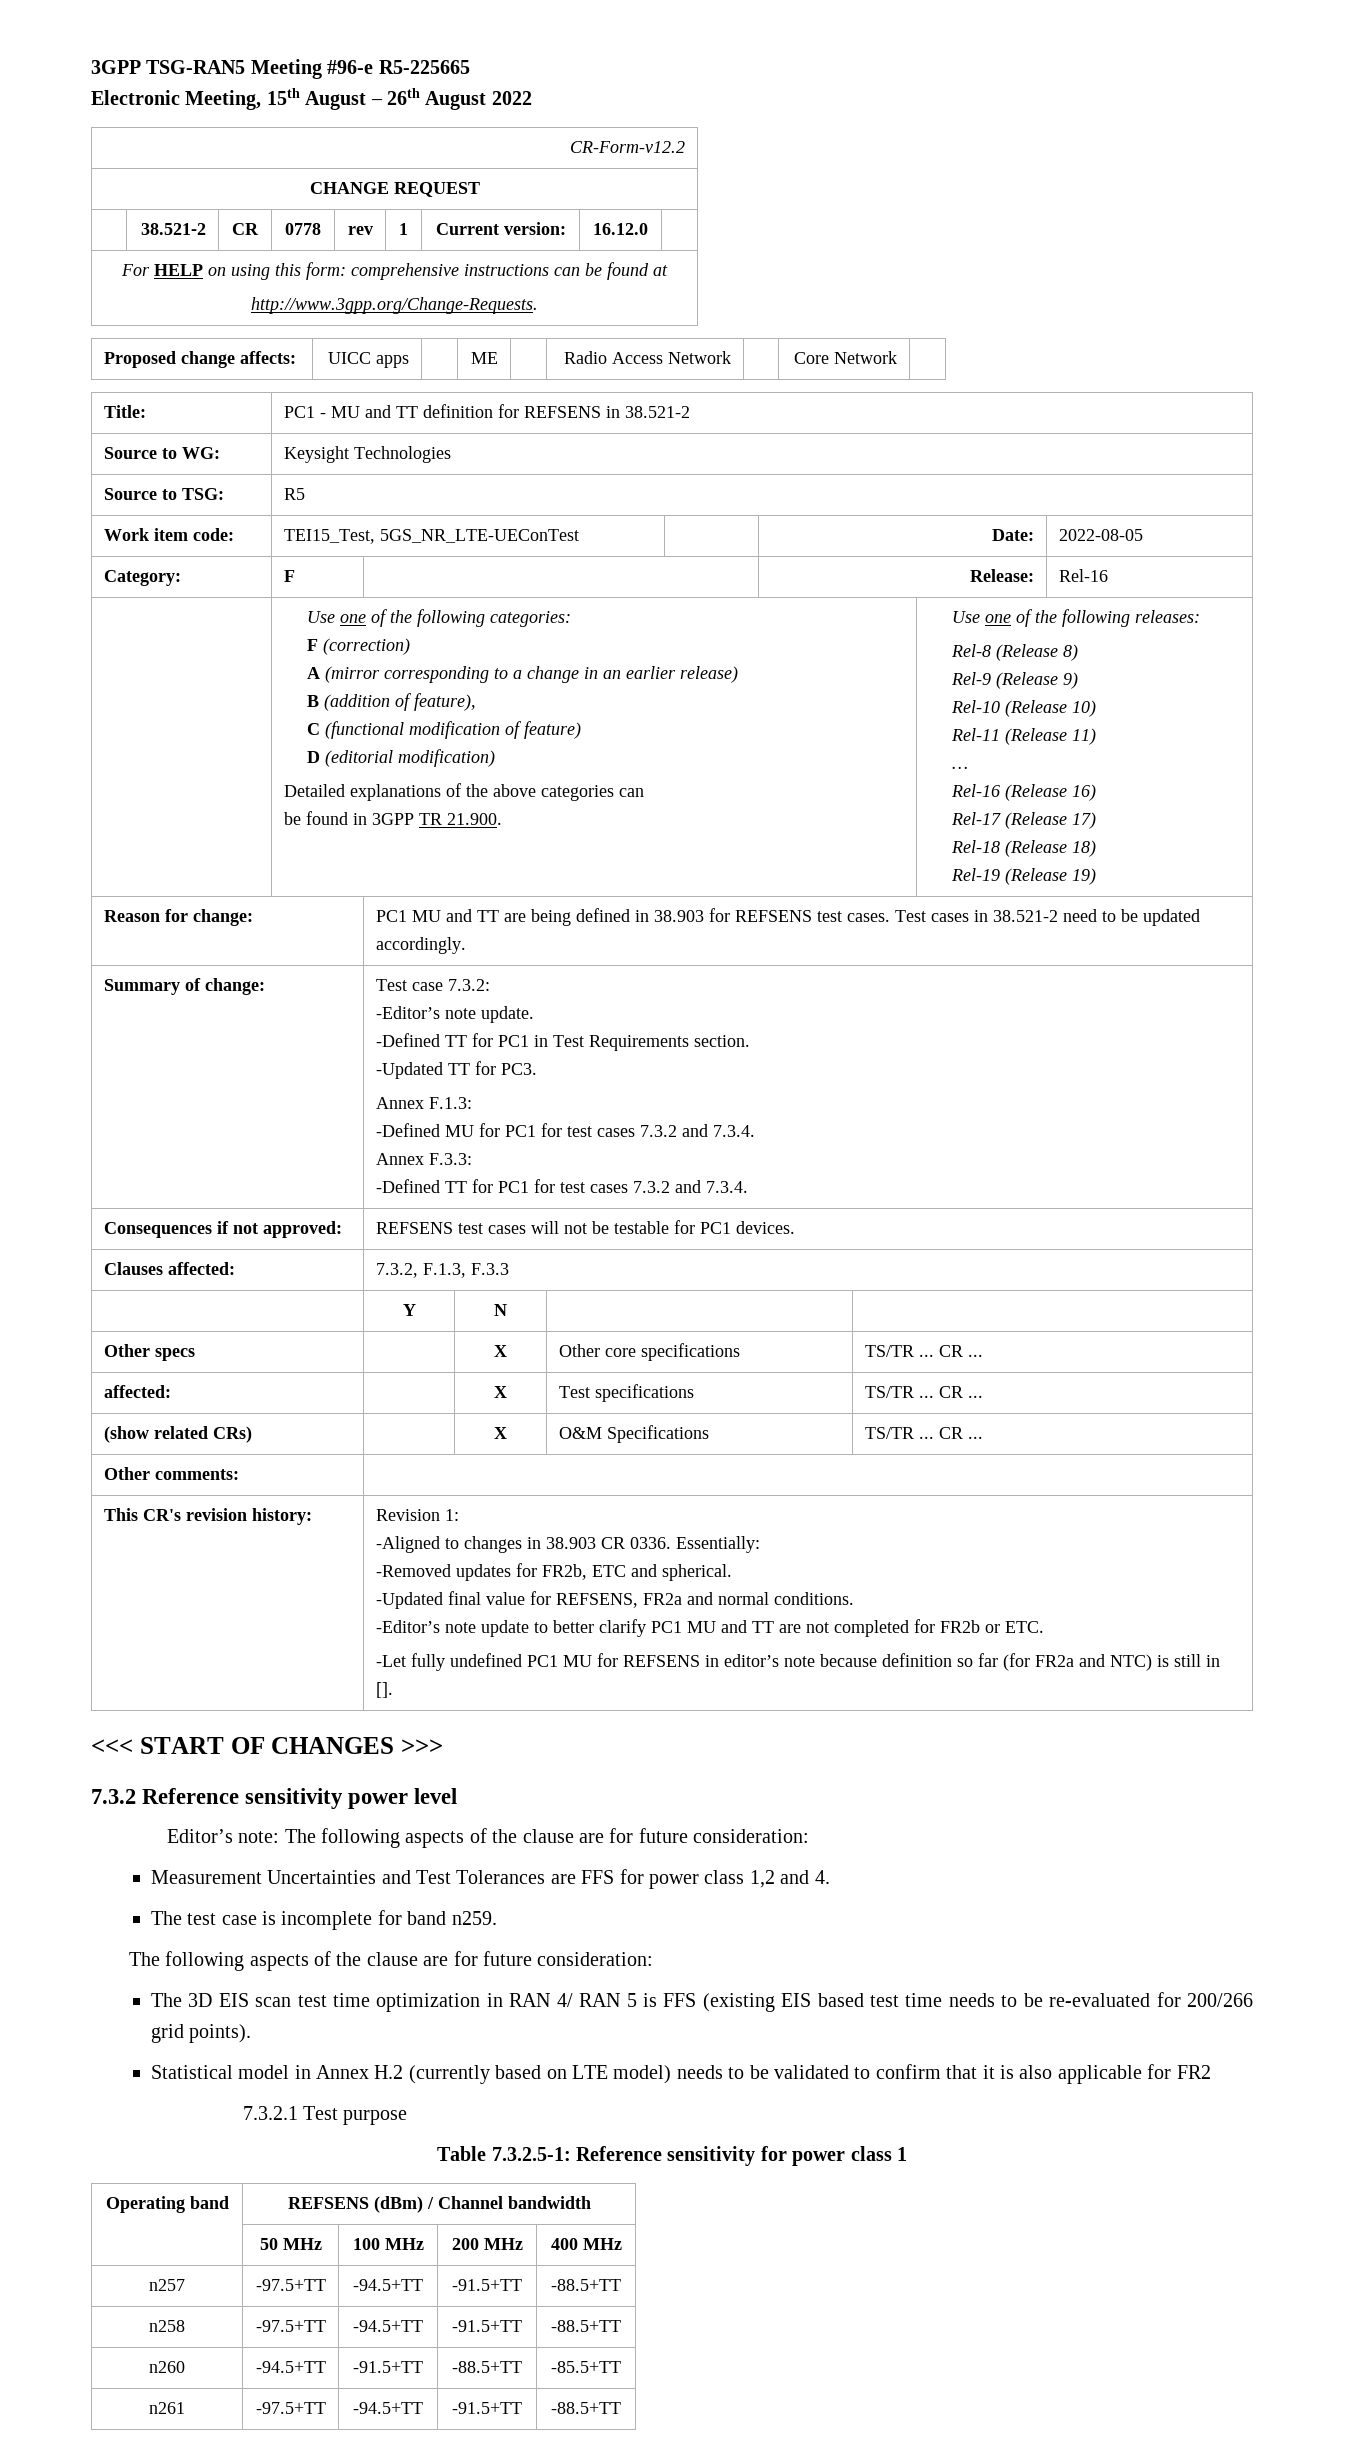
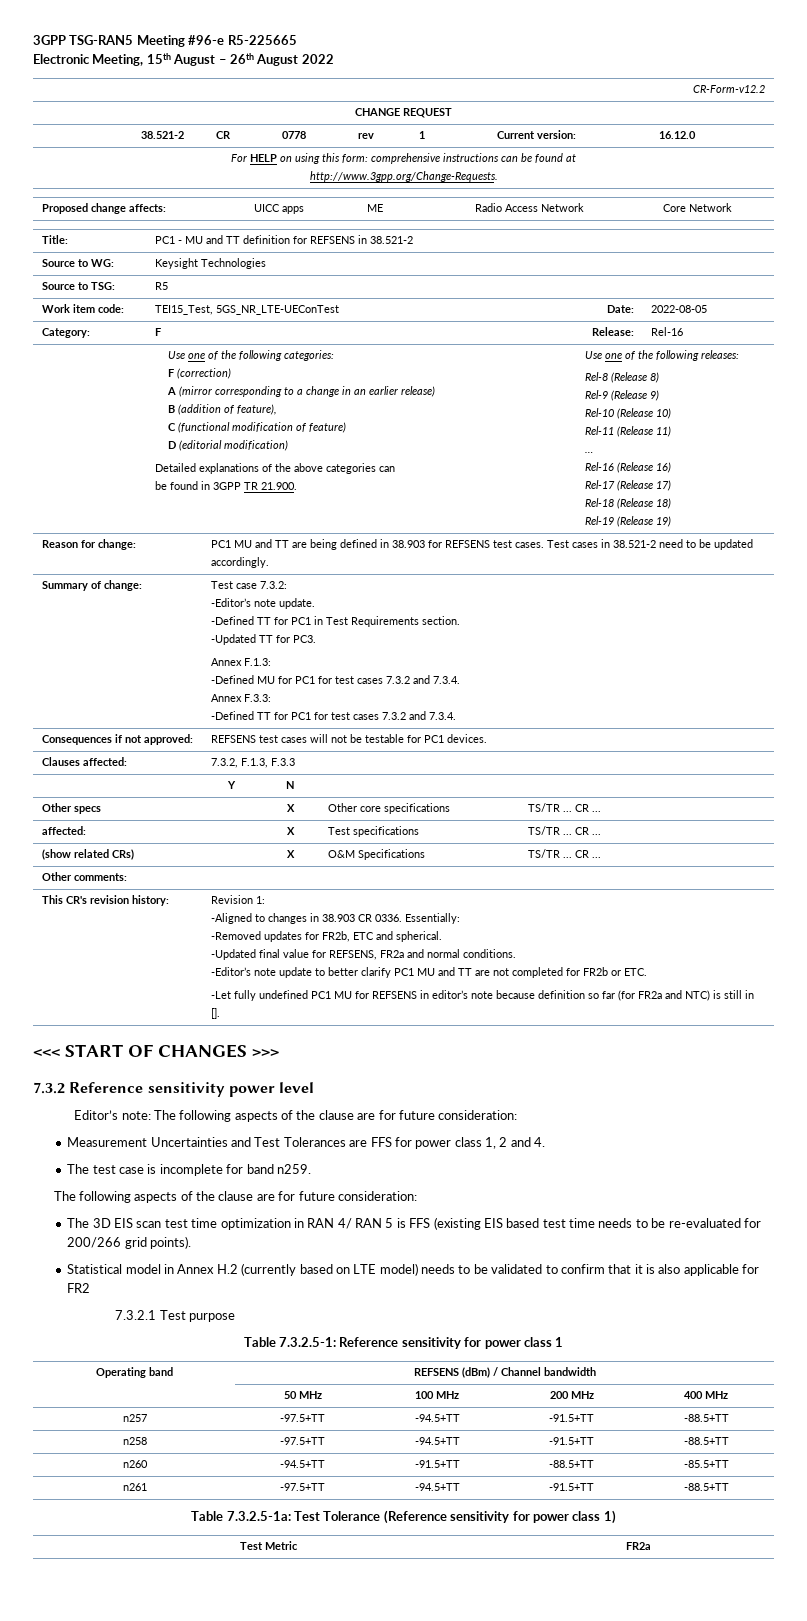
- Measurement Uncertainties and Test Tolerances are FFS for power class 1,2 and 4.
+ Measurement Uncertainties and Test Tolerances are FFS for power class 1, 2 and 4.
+ Table 7.3.2.5-1a: Test Tolerance (Reference sensitivity for power class 1)
+ Test Metric | FR2a

